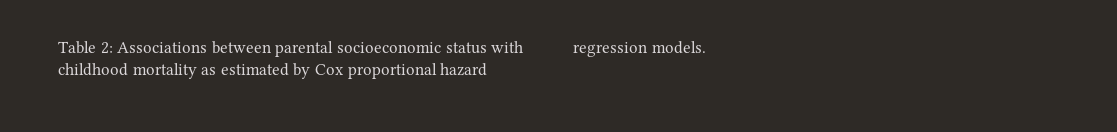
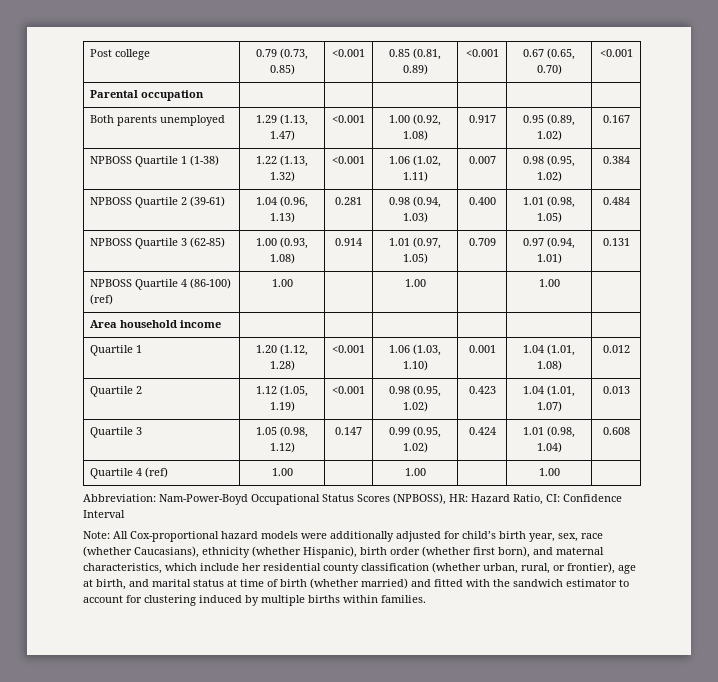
- Table 2: Associations between parental socioeconomic status with childhood mortality as estimated by Cox proportional hazard regression models.
+ Post college | 0.79 (0.73, 0.85) | <0.001 | 0.85 (0.81, 0.89) | <0.001 | 0.67 (0.65, 0.70) | <0.001
+ Parental occupation | | | | | |
+ Both parents unemployed | 1.29 (1.13, 1.47) | <0.001 | 1.00 (0.92, 1.08) | 0.917 | 0.95 (0.89, 1.02) | 0.167
+ NPBOSS Quartile 1 (1-38) | 1.22 (1.13, 1.32) | <0.001 | 1.06 (1.02, 1.11) | 0.007 | 0.98 (0.95, 1.02) | 0.384
+ NPBOSS Quartile 2 (39-61) | 1.04 (0.96, 1.13) | 0.281 | 0.98 (0.94, 1.03) | 0.400 | 1.01 (0.98, 1.05) | 0.484
+ NPBOSS Quartile 3 (62-85) | 1.00 (0.93, 1.08) | 0.914 | 1.01 (0.97, 1.05) | 0.709 | 0.97 (0.94, 1.01) | 0.131
+ NPBOSS Quartile 4 (86-100) (ref) | 1.00 | | 1.00 | | 1.00 |
+ Area household income | | | | | |
+ Quartile 1 | 1.20 (1.12, 1.28) | <0.001 | 1.06 (1.03, 1.10) | 0.001 | 1.04 (1.01, 1.08) | 0.012
+ Quartile 2 | 1.12 (1.05, 1.19) | <0.001 | 0.98 (0.95, 1.02) | 0.423 | 1.04 (1.01, 1.07) | 0.013
+ Quartile 3 | 1.05 (0.98, 1.12) | 0.147 | 0.99 (0.95, 1.02) | 0.424 | 1.01 (0.98, 1.04) | 0.608
+ Quartile 4 (ref) | 1.00 | | 1.00 | | 1.00 |
+ Abbreviation: Nam-Power-Boyd Occupational Status Scores (NPBOSS), HR: Hazard Ratio, CI: Confidence Interval
+ Note: All Cox-proportional hazard models were additionally adjusted for child’s birth year, sex, race (whether Caucasians), ethnicity (whether Hispanic), birth order (whether first born), and maternal characteristics, which include her residential county classification (whether urban, rural, or frontier), age at birth, and marital status at time of birth (whether married) and fitted with the sandwich estimator to account for clustering induced by multiple births within families.

